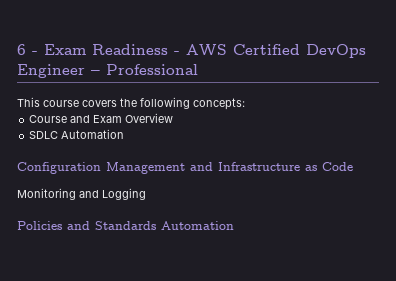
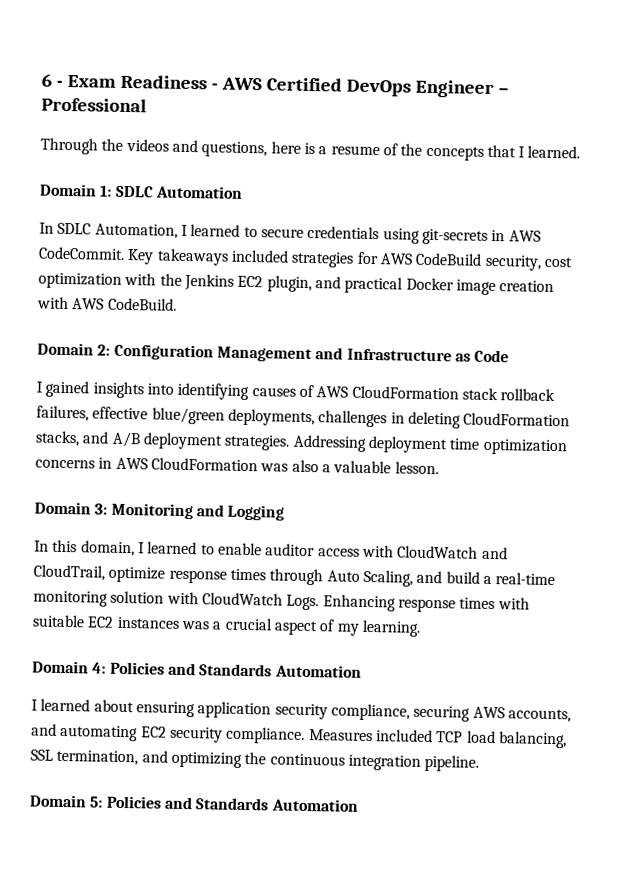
- This course covers the following concepts:
- Course and Exam Overview
- SDLC Automation
- Configuration Management and Infrastructure as Code
+ Through the videos and questions, here is a resume of the concepts that I learned.
+ Domain 1: SDLC Automation
+ In SDLC Automation, I learned to secure credentials using git-secrets in AWS CodeCommit. Key takeaways included strategies for AWS CodeBuild security, cost optimization with the Jenkins EC2 plugin, and practical Docker image creation with AWS CodeBuild.
+ Domain 2: Configuration Management and Infrastructure as Code
- Monitoring and Logging
- Policies and Standards Automation
+ I gained insights into identifying causes of AWS CloudFormation stack rollback failures, effective blue/green deployments, challenges in deleting CloudFormation stacks, and A/B deployment strategies. Addressing deployment time optimization concerns in AWS CloudFormation was also a valuable lesson.
+ Domain 3: Monitoring and Logging
+ In this domain, I learned to enable auditor access with CloudWatch and CloudTrail, optimize response times through Auto Scaling, and build a real-time monitoring solution with CloudWatch Logs. Enhancing response times with suitable EC2 instances was a crucial aspect of my learning.
+ Domain 4: Policies and Standards Automation
+ I learned about ensuring application security compliance, securing AWS accounts, and automating EC2 security compliance. Measures included TCP load balancing, SSL termination, and optimizing the continuous integration pipeline.
+ Domain 5: Policies and Standards Automation

